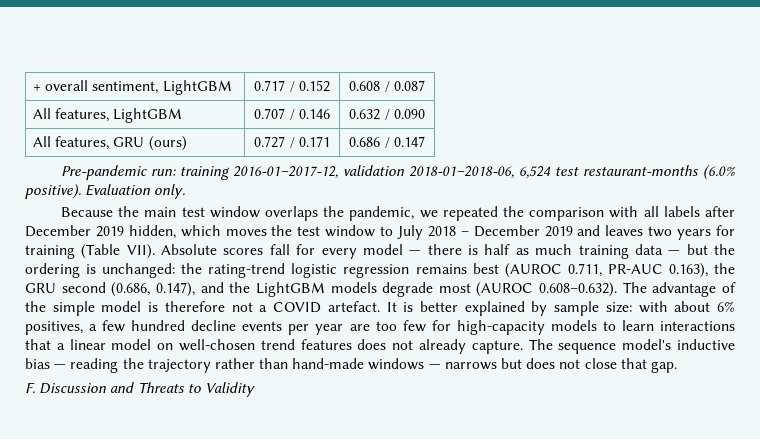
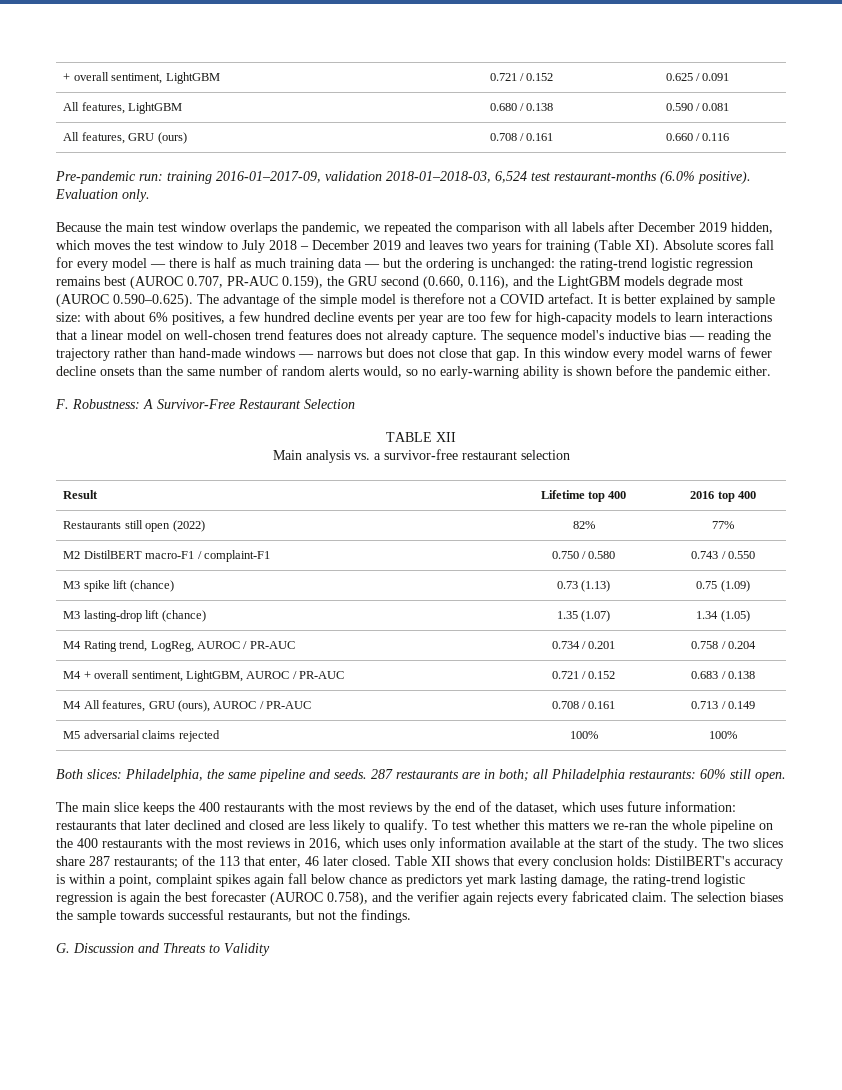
- + overall sentiment, LightGBM | 0.717 / 0.152 | 0.608 / 0.087
+ + overall sentiment, LightGBM | 0.721 / 0.152 | 0.625 / 0.091
- All features, LightGBM | 0.707 / 0.146 | 0.632 / 0.090
- All features, GRU (ours) | 0.727 / 0.171 | 0.686 / 0.147
+ All features, LightGBM | 0.680 / 0.138 | 0.590 / 0.081
+ All features, GRU (ours) | 0.708 / 0.161 | 0.660 / 0.116
- Pre-pandemic run: training 2016-01–2017-12, validation 2018-01–2018-06, 6,524 test restaurant-months (6.0% positive).
+ Pre-pandemic run: training 2016-01–2017-09, validation 2018-01–2018-03, 6,524 test restaurant-months (6.0% positive).
- Because the main test window overlaps the pandemic, we repeated the comparison with all labels after December 2019 hidden, which moves the test window to July 2018 – December 2019 and leaves two years for training (Table VII). Absolute scores fall for every model — there is half as much training data — but the ordering is unchanged:
+ Because the main test window overlaps the pandemic, we repeated the comparison with all labels after December 2019 hidden, which moves the test window to July 2018 – December 2019 and leaves two years for training (Table XI). Absolute scores fall for every model — there is half as much training data — but the ordering is unchanged:
- the rating-trend logistic regression remains best (AUROC 0.711, PR-AUC 0.163), the GRU second (0.686, 0.147), and the LightGBM models degrade most (AUROC 0.608–0.632). The advantage of the simple model is therefore not a COVID artefact.
+ the rating-trend logistic regression remains best (AUROC 0.707, PR-AUC 0.159), the GRU second (0.660, 0.116), and the LightGBM models degrade most (AUROC 0.590–0.625). The advantage of the simple model is therefore not a COVID artefact.
- The sequence model's inductive bias — reading the trajectory rather than hand-made windows — narrows but does not close that gap.
- F. Discussion and Threats to Validity
+ The sequence model's inductive bias — reading the trajectory rather than hand-made windows — narrows but does not close that gap. In this window every model warns of fewer decline onsets than the same number of random alerts would, so no early-warning ability is shown before the pandemic either.
+ F. Robustness: A Survivor-Free Restaurant Selection
+ TABLE XII
+ Main analysis vs. a survivor-free restaurant selection
+ Result | Lifetime top 400 | 2016 top 400
+ Restaurants still open (2022) | 82% | 77%
+ M2 DistilBERT macro-F1 / complaint-F1 | 0.750 / 0.580 | 0.743 / 0.550
+ M3 spike lift (chance) | 0.73 (1.13) | 0.75 (1.09)
+ M3 lasting-drop lift (chance) | 1.35 (1.07) | 1.34 (1.05)
+ M4 Rating trend, LogReg, AUROC / PR-AUC | 0.734 / 0.201 | 0.758 / 0.204
+ M4 + overall sentiment, LightGBM, AUROC / PR-AUC | 0.721 / 0.152 | 0.683 / 0.138
+ M4 All features, GRU (ours), AUROC / PR-AUC | 0.708 / 0.161 | 0.713 / 0.149
+ M5 adversarial claims rejected | 100% | 100%
+ Both slices: Philadelphia, the same pipeline and seeds. 287 restaurants are in both; all Philadelphia restaurants: 60% still open.
+ The main slice keeps the 400 restaurants with the most reviews by the end of the dataset, which uses future information: restaurants that later declined and closed are less likely to qualify. To test whether this matters we re-ran the whole pipeline on the 400 restaurants with the most reviews in 2016, which uses only information available at the start of the study. The two slices share 287 restaurants; of the 113 that enter, 46 later closed. Table XII shows that every conclusion holds: DistilBERT's accuracy is within a point, complaint spikes again fall below chance as predictors yet mark lasting damage, the rating-trend logistic regression is again the best forecaster (AUROC 0.758), and the verifier again rejects every fabricated claim. The selection biases the sample towards successful restaurants, but not the findings.
+ G. Discussion and Threats to Validity

